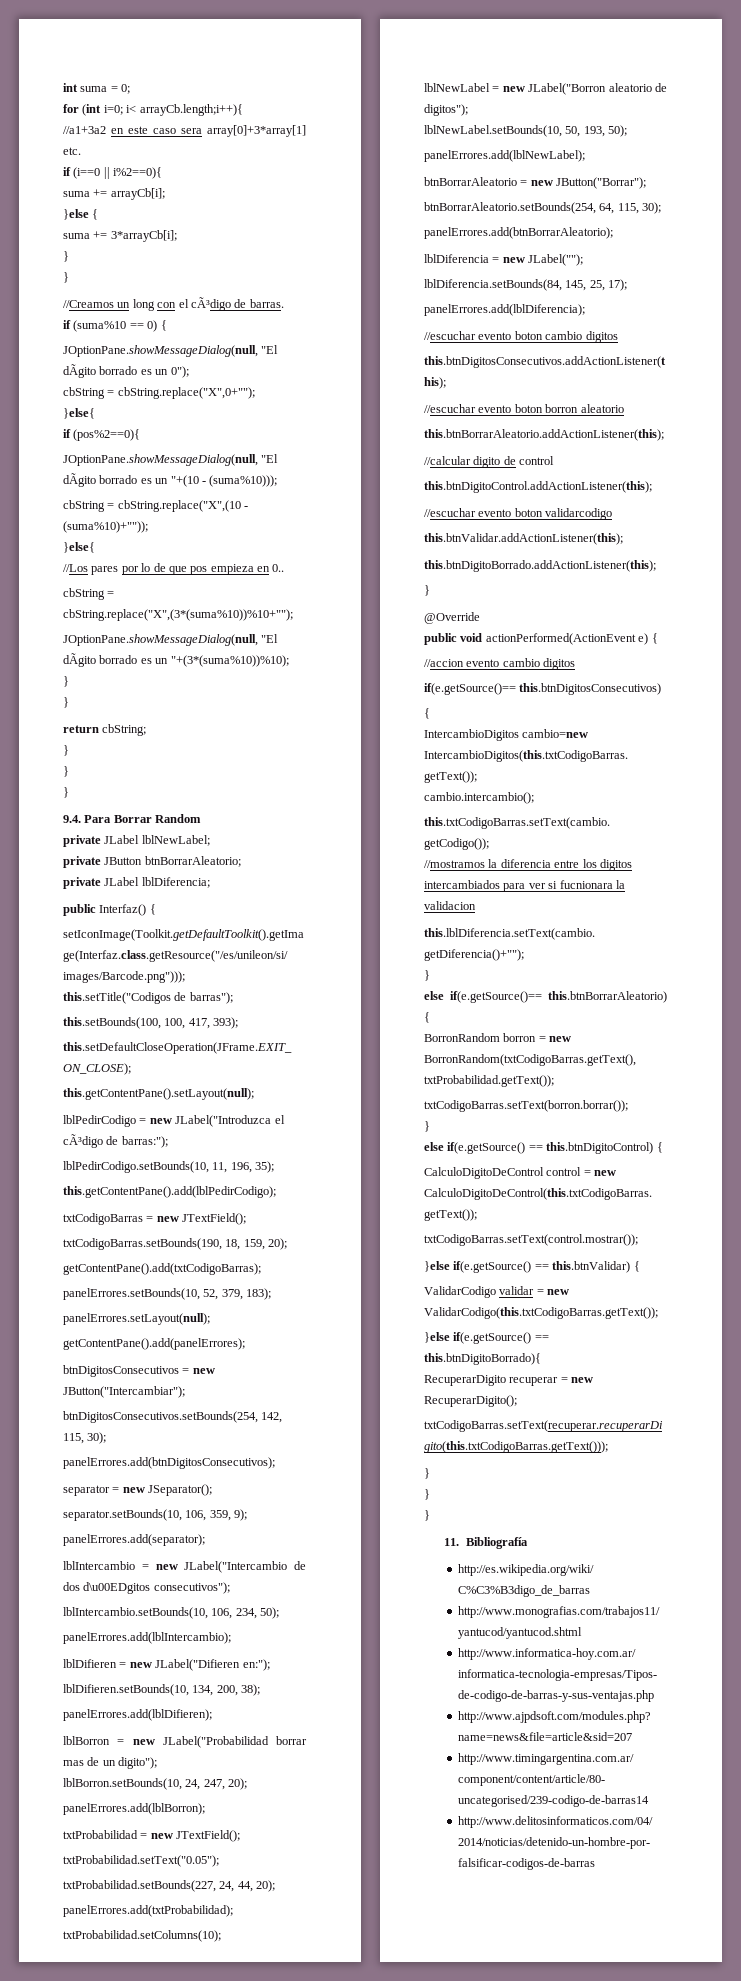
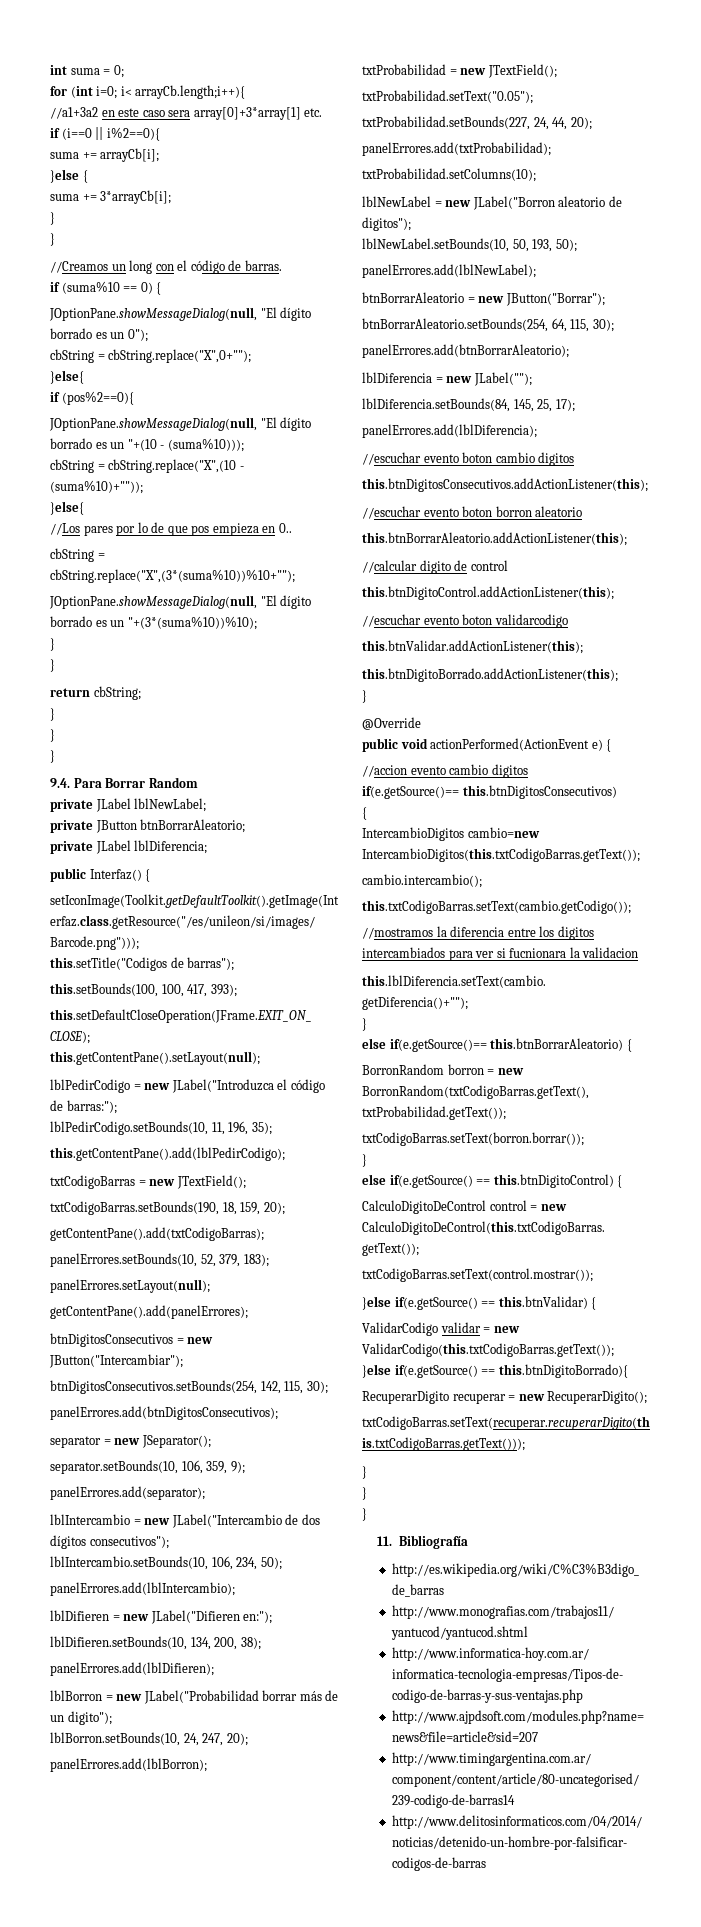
- //Creamos un long con el cÃ³digo de barras.
+ //Creamos un long con el código de barras.
- JOptionPane.showMessageDialog(null, "El dÃgito borrado es un 0");
+ JOptionPane.showMessageDialog(null, "El dígito borrado es un 0");
- JOptionPane.showMessageDialog(null, "El dÃgito borrado es un "+(10 - (suma%10)));
+ JOptionPane.showMessageDialog(null, "El dígito borrado es un "+(10 - (suma%10)));
- JOptionPane.showMessageDialog(null, "El dÃgito borrado es un "+(3*(suma%10))%10);
+ JOptionPane.showMessageDialog(null, "El dígito borrado es un "+(3*(suma%10))%10);
- lblPedirCodigo = new JLabel("Introduzca el cÃ³digo de barras:");
+ lblPedirCodigo = new JLabel("Introduzca el código de barras:");
- lblIntercambio = new JLabel("Intercambio de dos d\u00EDgitos consecutivos");
+ lblIntercambio = new JLabel("Intercambio de dos dígitos consecutivos");
- lblBorron = new JLabel("Probabilidad borrar mas de un digito");
+ lblBorron = new JLabel("Probabilidad borrar más de un digito");

